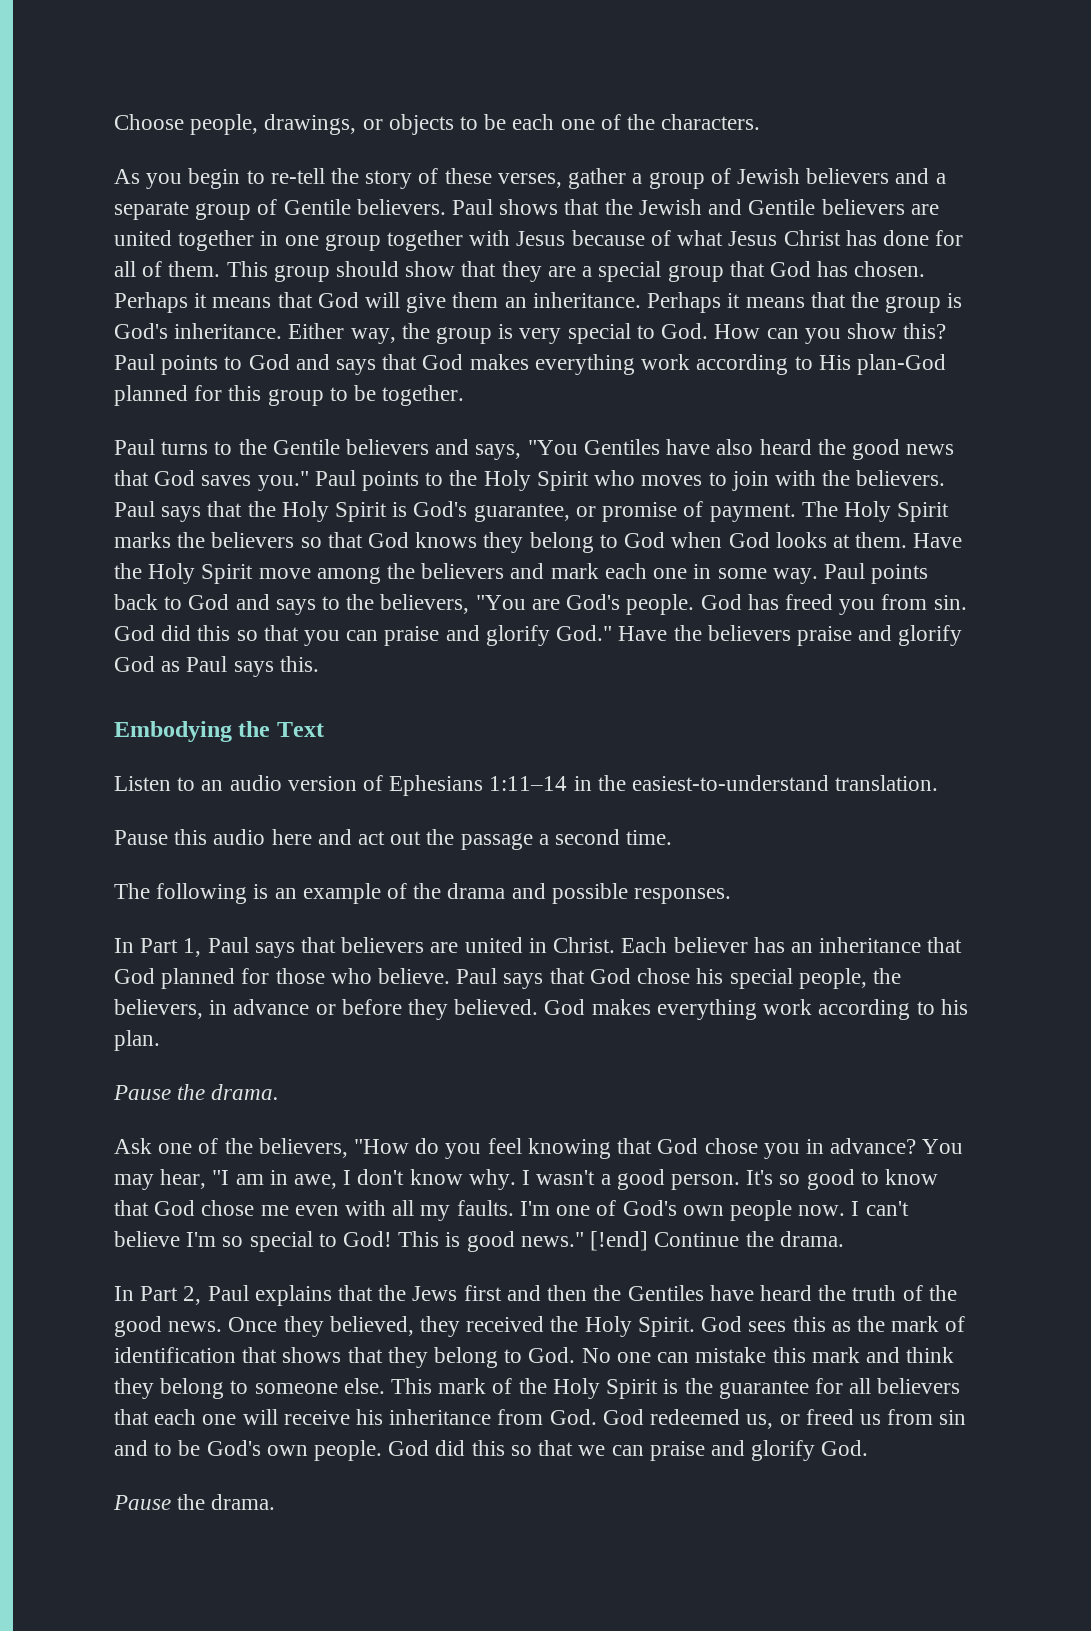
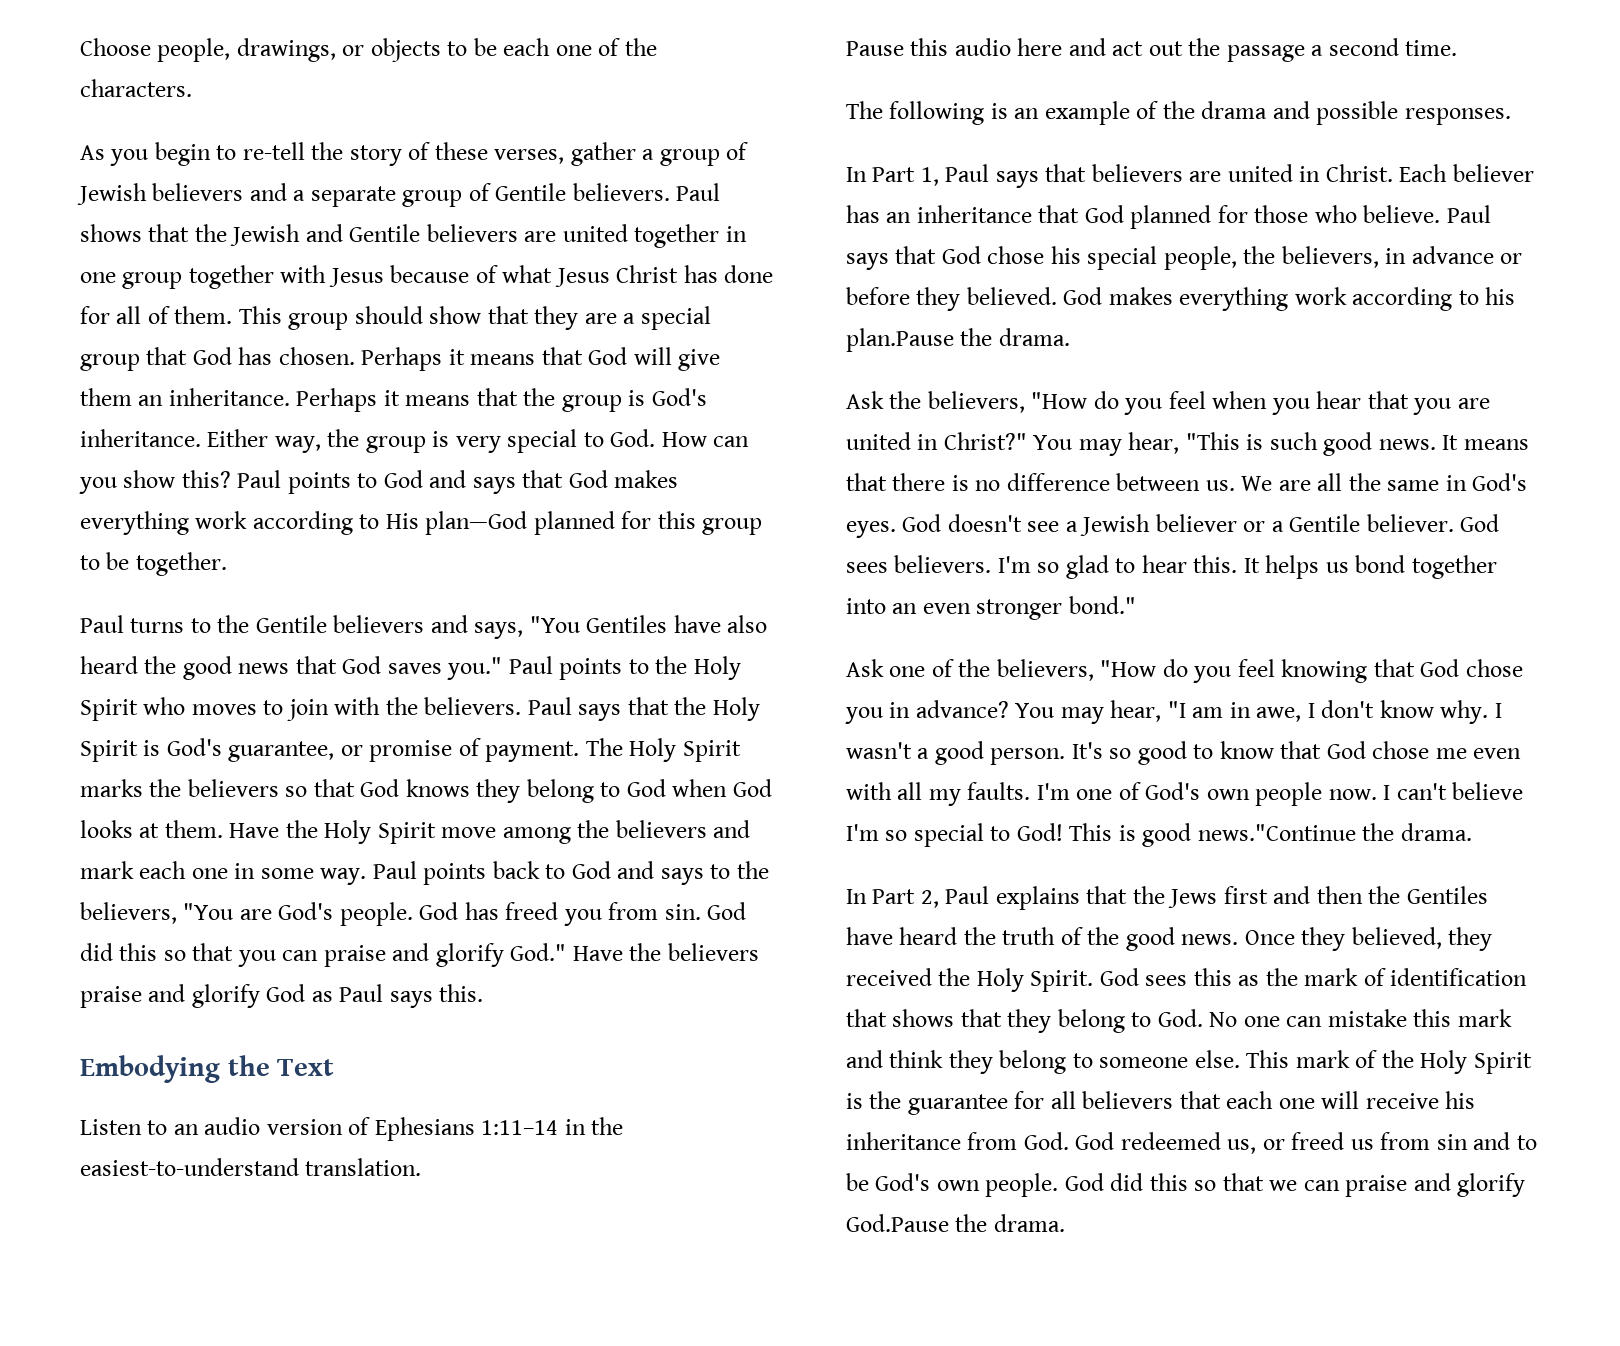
- Paul points to God and says that God makes everything work according to His plan-God planned for this group to be together.
+ Paul points to God and says that God makes everything work according to His plan—God planned for this group to be together.
- God makes everything work according to his plan.
- Pause the drama.
+ God makes everything work according to his plan.Pause the drama.
+ Ask the believers, "How do you feel when you hear that you are united in Christ?" You may hear, "This is such good news. It means that there is no difference between us. We are all the same in God's eyes. God doesn't see a Jewish believer or a Gentile believer. God sees believers. I'm so glad to hear this. It helps us bond together into an even stronger bond."
- This is good news." [!end] Continue the drama.
+ This is good news."Continue the drama.
- God did this so that we can praise and glorify God.
- Pause the drama.
+ God did this so that we can praise and glorify God.Pause the drama.

